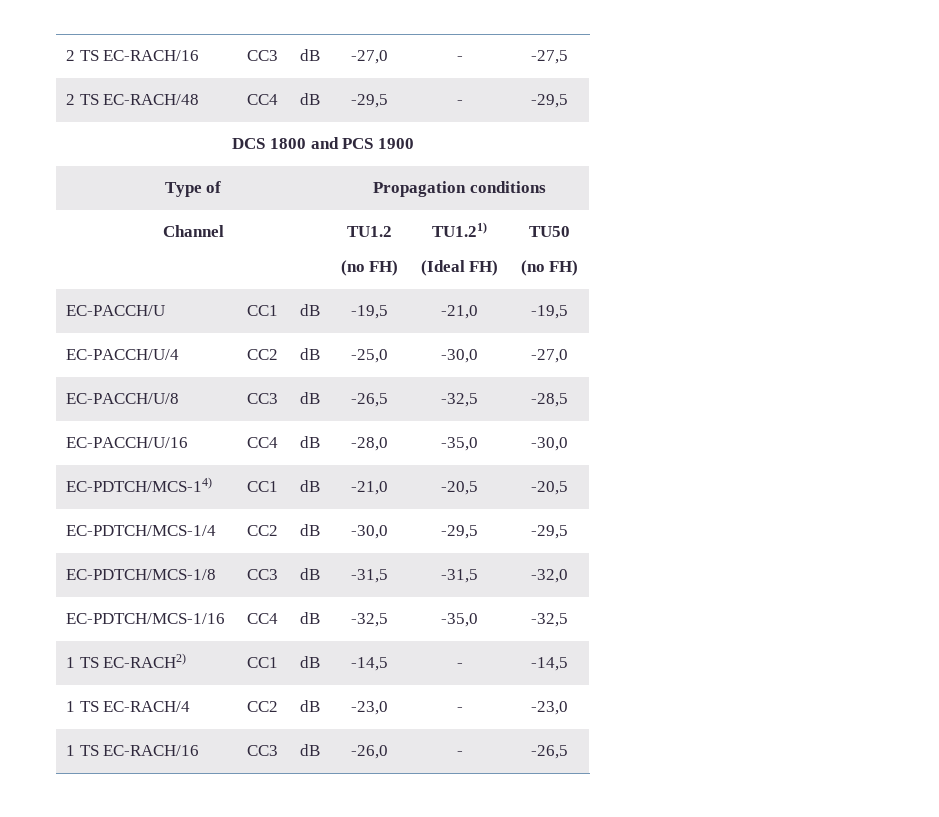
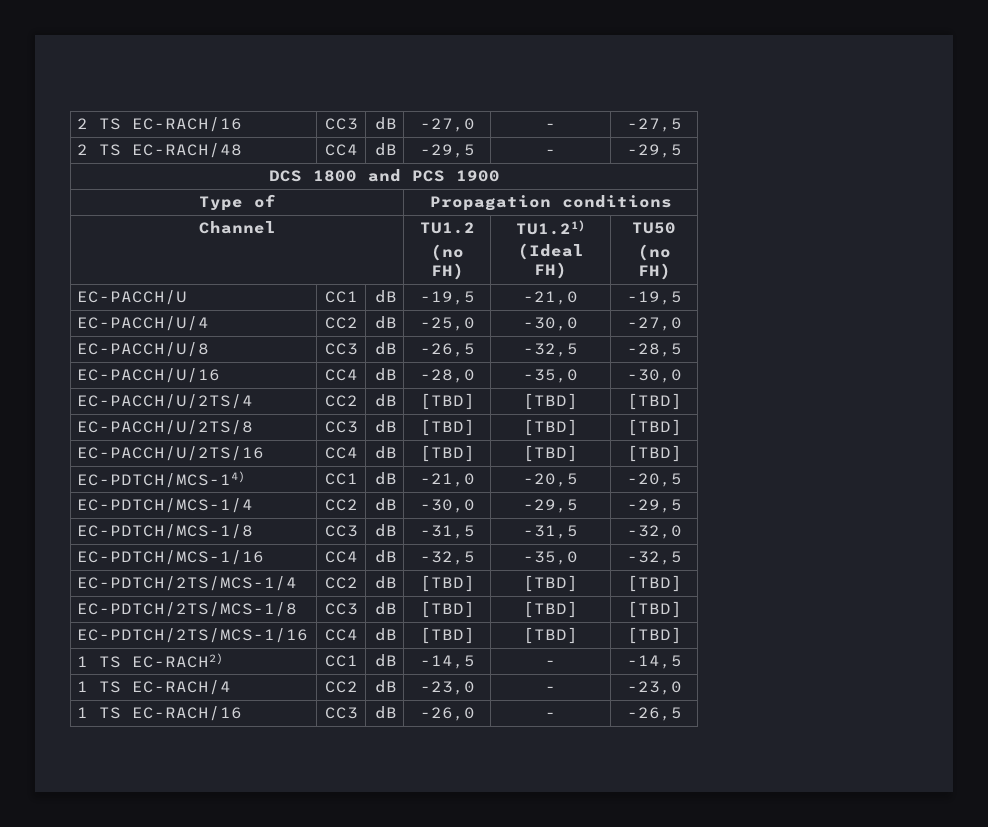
+ EC-PACCH/U/2TS/4 | CC2 | dB | [TBD] | [TBD] | [TBD]
+ EC-PACCH/U/2TS/8 | CC3 | dB | [TBD] | [TBD] | [TBD]
+ EC-PACCH/U/2TS/16 | CC4 | dB | [TBD] | [TBD] | [TBD]
+ EC-PDTCH/2TS/MCS-1/4 | CC2 | dB | [TBD] | [TBD] | [TBD]
+ EC-PDTCH/2TS/MCS-1/8 | CC3 | dB | [TBD] | [TBD] | [TBD]
+ EC-PDTCH/2TS/MCS-1/16 | CC4 | dB | [TBD] | [TBD] | [TBD]

